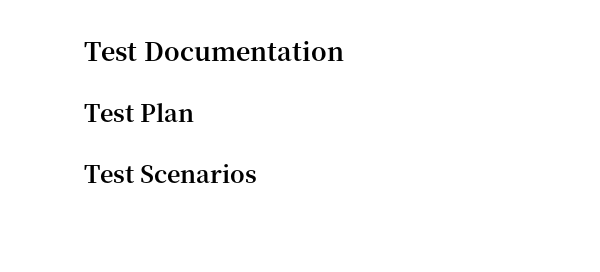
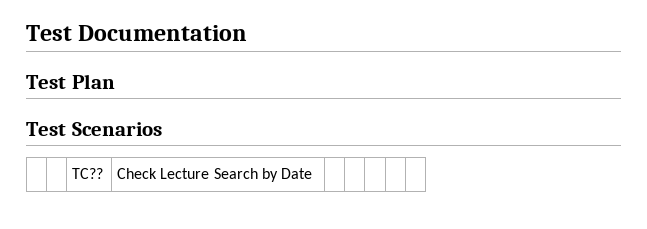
+ | | TC?? | Check Lecture Search by Date | | | | |

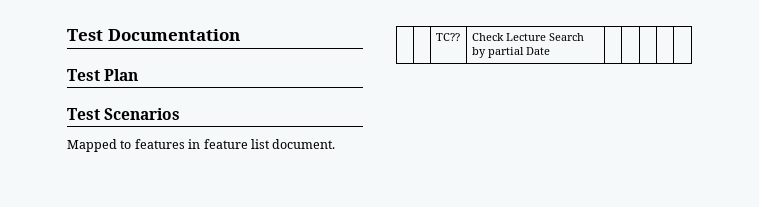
+ Mapped to features in feature list document.
- | | TC?? | Check Lecture Search by Date | | | | |
+ | | TC?? | Check Lecture Search by partial Date | | | | |

